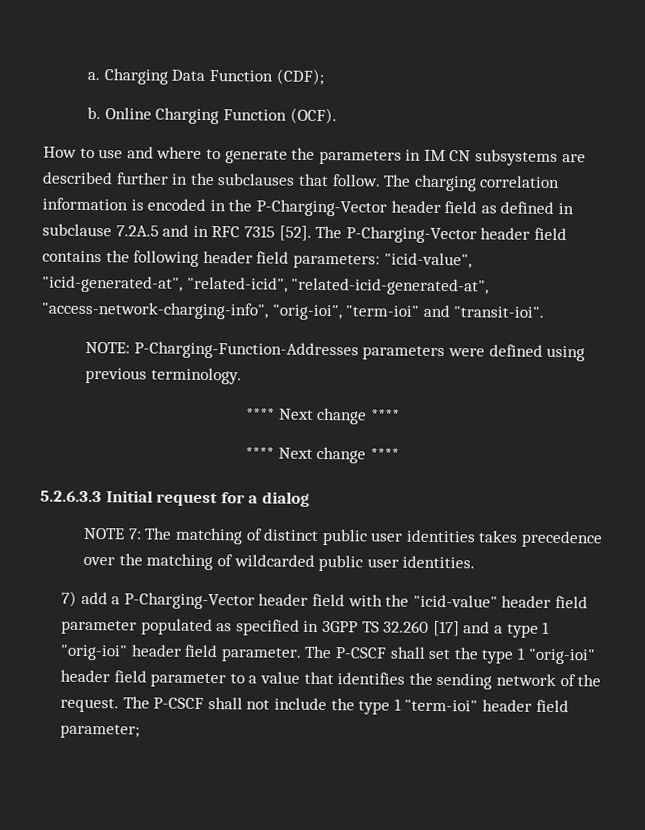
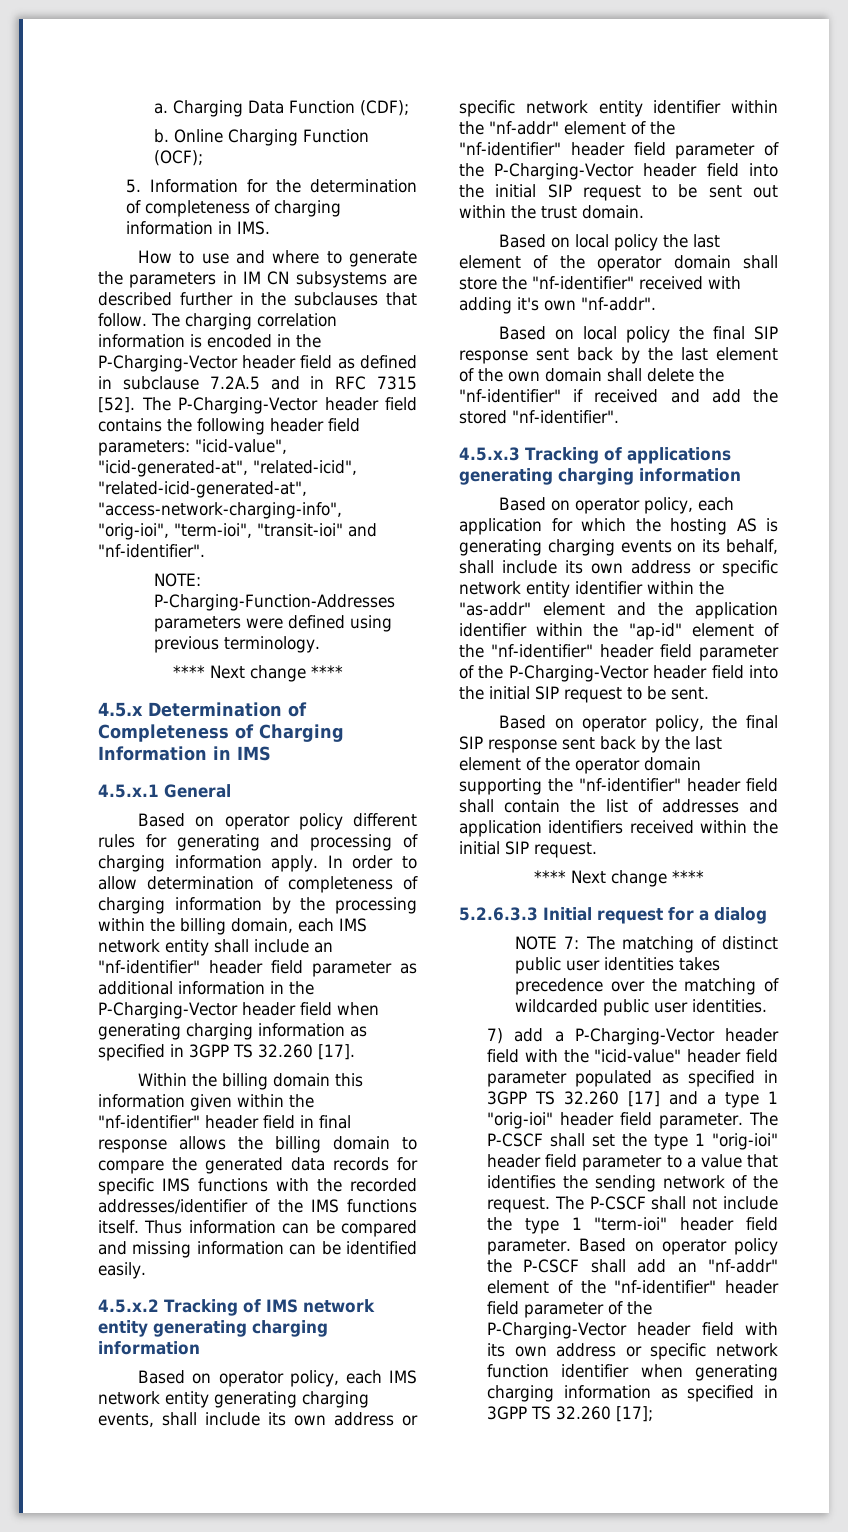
- Online Charging Function (OCF).
+ Online Charging Function (OCF);
+ 5. Information for the determination of completeness of charging information in IMS.
- The P-Charging-Vector header field contains the following header field parameters: "icid-value", "icid-generated-at", "related-icid", "related-icid-generated-at", "access-network-charging-info", "orig-ioi", "term-ioi" and "transit-ioi".
+ The P-Charging-Vector header field contains the following header field parameters: "icid-value", "icid-generated-at", "related-icid", "related-icid-generated-at", "access-network-charging-info", "orig-ioi", "term-ioi", "transit-ioi" and "nf-identifier".
+ 4.5.x Determination of Completeness of Charging Information in IMS
+ 4.5.x.1 General
+ Based on operator policy different rules for generating and processing of charging information apply. In order to allow determination of completeness of charging information by the processing within the billing domain, each IMS network entity shall include an "nf-identifier" header field parameter as additional information in the P-Charging-Vector header field when generating charging information as specified in 3GPP TS 32.260 [17].
+ Within the billing domain this information given within the "nf-identifier" header field in final response allows the billing domain to compare the generated data records for specific IMS functions with the recorded addresses/identifier of the IMS functions itself. Thus information can be compared and missing information can be identified easily.
+ 4.5.x.2 Tracking of IMS network entity generating charging information
+ Based on operator policy, each IMS network entity generating charging events, shall include its own address or specific network entity identifier within the "nf-addr" element of the "nf-identifier" header field parameter of the P-Charging-Vector header field into the initial SIP request to be sent out within the trust domain.
+ Based on local policy the last element of the operator domain shall store the "nf-identifier" received with adding it's own "nf-addr".
+ Based on local policy the final SIP response sent back by the last element of the own domain shall delete the "nf-identifier" if received and add the stored "nf-identifier".
+ 4.5.x.3 Tracking of applications generating charging information
+ Based on operator policy, each application for which the hosting AS is generating charging events on its behalf, shall include its own address or specific network entity identifier within the "as-addr" element and the application identifier within the "ap-id" element of the "nf-identifier" header field parameter of the P-Charging-Vector header field into the initial SIP request to be sent.
+ Based on operator policy, the final SIP response sent back by the last element of the operator domain supporting the "nf-identifier" header field shall contain the list of addresses and application identifiers received within the initial SIP request.
- The P-CSCF shall not include the type 1 "term-ioi" header field parameter;
+ The P-CSCF shall not include the type 1 "term-ioi" header field parameter. Based on operator policy the P-CSCF shall add an "nf-addr" element of the "nf-identifier" header field parameter of the P-Charging-Vector header field with its own address or specific network function identifier when generating charging information as specified in 3GPP TS 32.260 [17];

